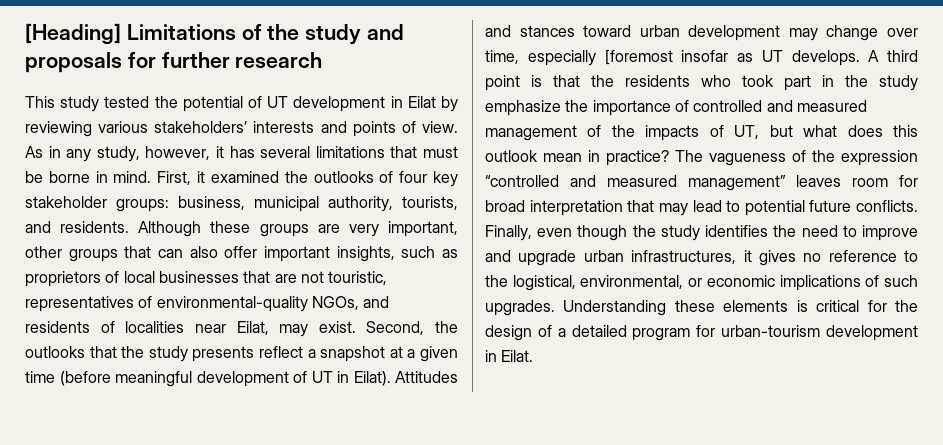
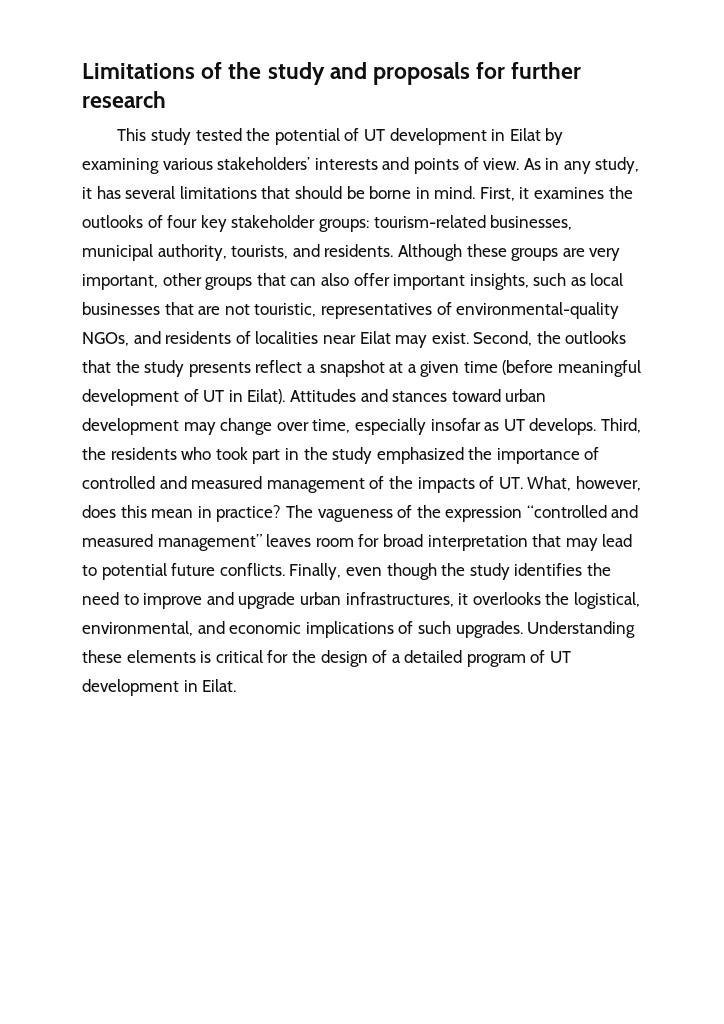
- [Heading] Limitations of the study and proposals for further research
+ Limitations of the study and proposals for further research
- This study tested the potential of UT development in Eilat by reviewing various stakeholders’ interests and points of view.
+ This study tested the potential of UT development in Eilat by examining various stakeholders’ interests and points of view.
- As in any study, however, it has several limitations that must be borne in mind.
+ As in any study, it has several limitations that should be borne in mind.
- First, it examined the outlooks of four key stakeholder groups: business, municipal authority, tourists, and residents.
+ First, it examines the outlooks of four key stakeholder groups: tourism-related businesses, municipal authority, tourists, and residents.
- Although these groups are very important, other groups that can also offer important insights, such as proprietors of local businesses that are not touristic, representatives of environmental-quality NGOs, and residents of localities near Eilat, may exist.
+ Although these groups are very important, other groups that can also offer important insights, such as local businesses that are not touristic, representatives of environmental-quality NGOs, and residents of localities near Eilat may exist.
- Attitudes and stances toward urban development may change over time, especially [foremost insofar as UT develops.
+ Attitudes and stances toward urban development may change over time, especially insofar as UT develops.
- A third point is that the residents who took part in the study emphasize the importance of controlled and measured management of the impacts of UT, but what does this outlook mean in practice?
+ Third, the residents who took part in the study emphasized the importance of controlled and measured management of the impacts of UT. What, however, does this mean in practice?
- Finally, even though the study identifies the need to improve and upgrade urban infrastructures, it gives no reference to the logistical, environmental, or economic implications of such upgrades.
+ Finally, even though the study identifies the need to improve and upgrade urban infrastructures, it overlooks the logistical, environmental, and economic implications of such upgrades.
- Understanding these elements is critical for the design of a detailed program for urban-tourism development in Eilat.
+ Understanding these elements is critical for the design of a detailed program of UT development in Eilat.

